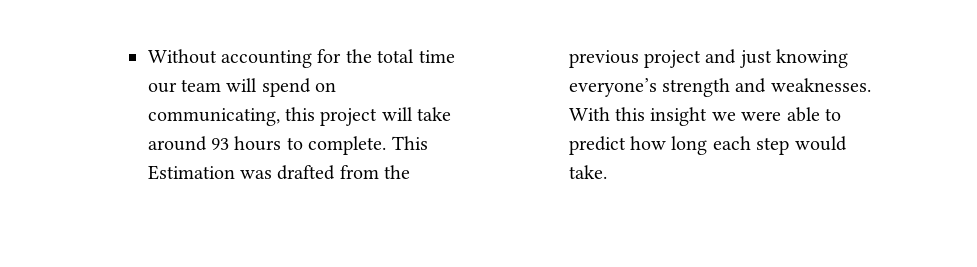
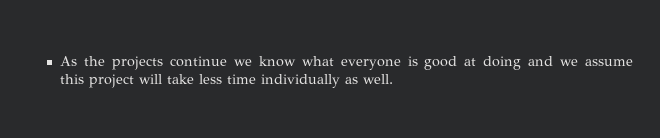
- Without accounting for the total time our team will spend on communicating, this project will take around 93 hours to complete. This Estimation was drafted from the previous project and just knowing everyone’s strength and weaknesses. With this insight we were able to predict how long each step would take.
+ As the projects continue we know what everyone is good at doing and we assume this project will take less time individually as well.

